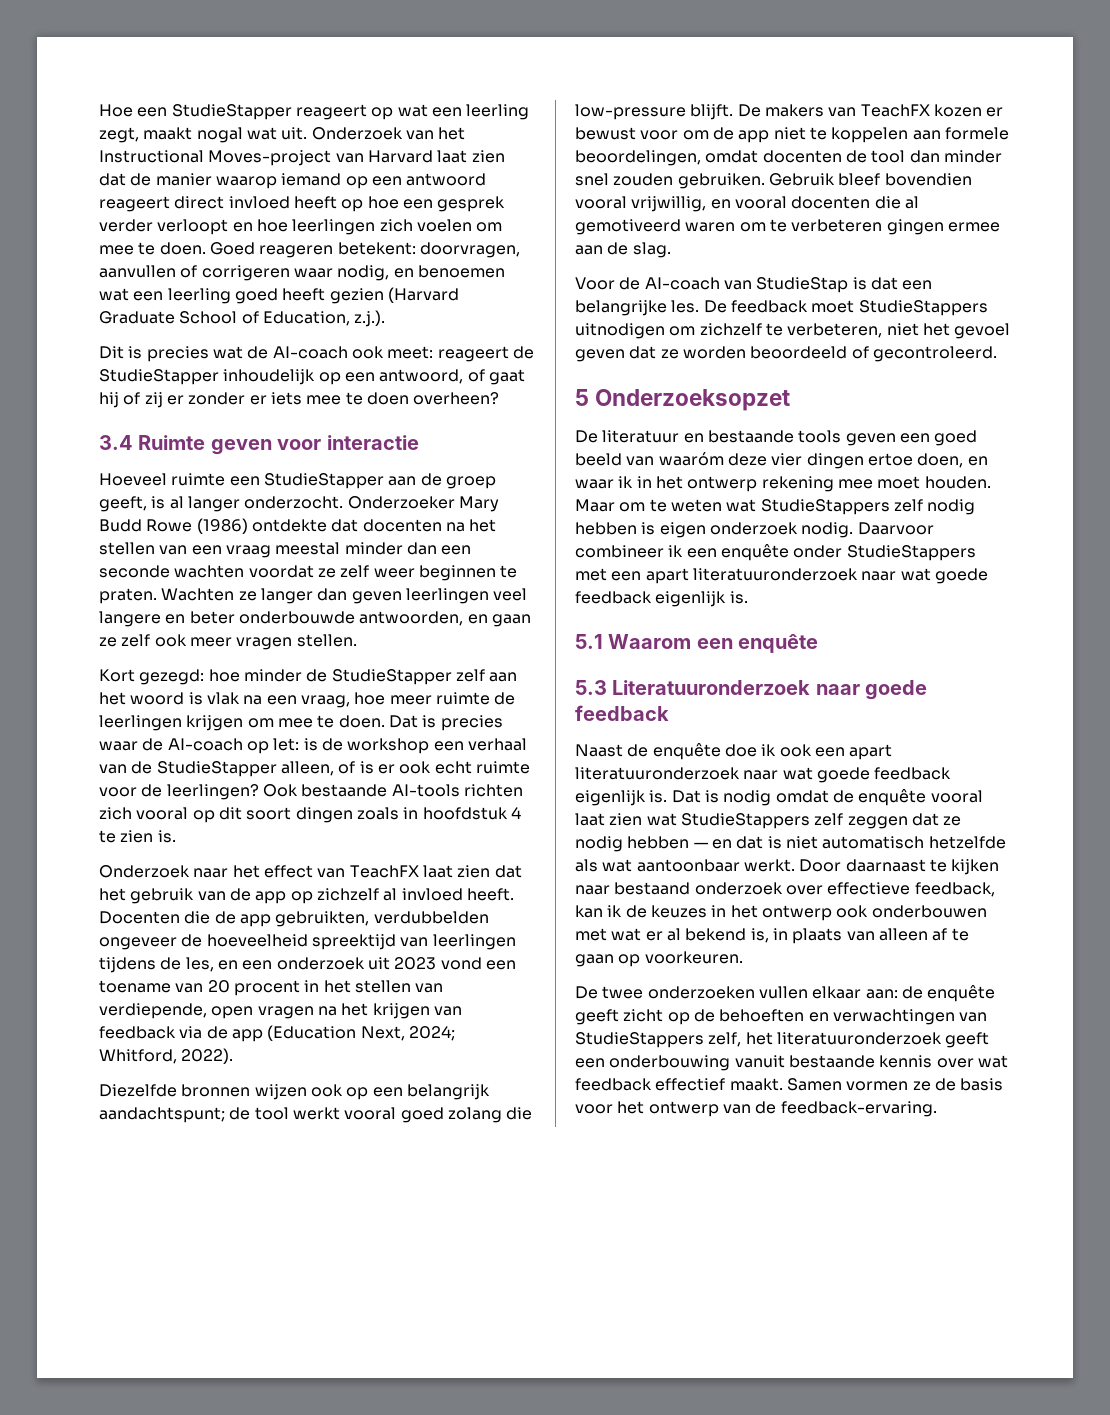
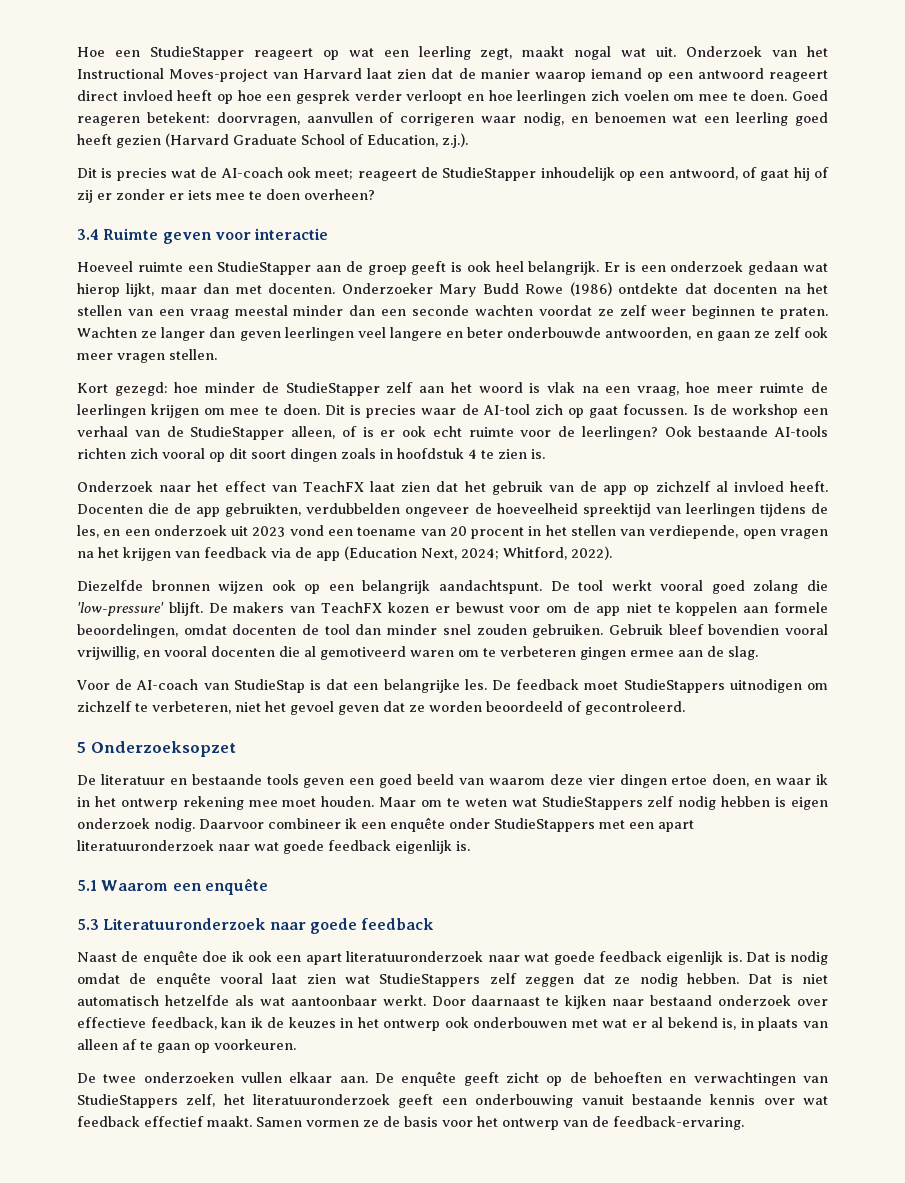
- Dit is precies wat de AI-coach ook meet: reageert de StudieStapper inhoudelijk op een antwoord, of gaat hij of zij er zonder er iets mee te doen overheen?
+ Dit is precies wat de AI-coach ook meet; reageert de StudieStapper inhoudelijk op een antwoord, of gaat hij of zij er zonder er iets mee te doen overheen?
- Hoeveel ruimte een StudieStapper aan de groep geeft, is al langer onderzocht.
+ Hoeveel ruimte een StudieStapper aan de groep geeft is ook heel belangrijk. Er is een onderzoek gedaan wat hierop lijkt, maar dan met docenten.
- Dat is precies waar de AI-coach op let: is de workshop een verhaal van de StudieStapper alleen, of is er ook echt ruimte voor de leerlingen?
+ Dit is precies waar de AI-tool zich op gaat focussen. Is de workshop een verhaal van de StudieStapper alleen, of is er ook echt ruimte voor de leerlingen?
- Diezelfde bronnen wijzen ook op een belangrijk aandachtspunt; de tool werkt vooral goed zolang die low-pressure blijft.
+ Diezelfde bronnen wijzen ook op een belangrijk aandachtspunt. De tool werkt vooral goed zolang die 'low-pressure' blijft.
- De literatuur en bestaande tools geven een goed beeld van waaróm deze vier dingen ertoe doen, en waar ik in het ontwerp rekening mee moet houden.
+ De literatuur en bestaande tools geven een goed beeld van waarom deze vier dingen ertoe doen, en waar ik in het ontwerp rekening mee moet houden.
- Dat is nodig omdat de enquête vooral laat zien wat StudieStappers zelf zeggen dat ze nodig hebben — en dat is niet automatisch hetzelfde als wat aantoonbaar werkt.
+ Dat is nodig omdat de enquête vooral laat zien wat StudieStappers zelf zeggen dat ze nodig hebben. Dat is niet automatisch hetzelfde als wat aantoonbaar werkt.
- De twee onderzoeken vullen elkaar aan: de enquête geeft zicht op de behoeften en verwachtingen van StudieStappers zelf, het literatuuronderzoek geeft een onderbouwing vanuit bestaande kennis over wat feedback effectief maakt.
+ De twee onderzoeken vullen elkaar aan. De enquête geeft zicht op de behoeften en verwachtingen van StudieStappers zelf, het literatuuronderzoek geeft een onderbouwing vanuit bestaande kennis over wat feedback effectief maakt.

